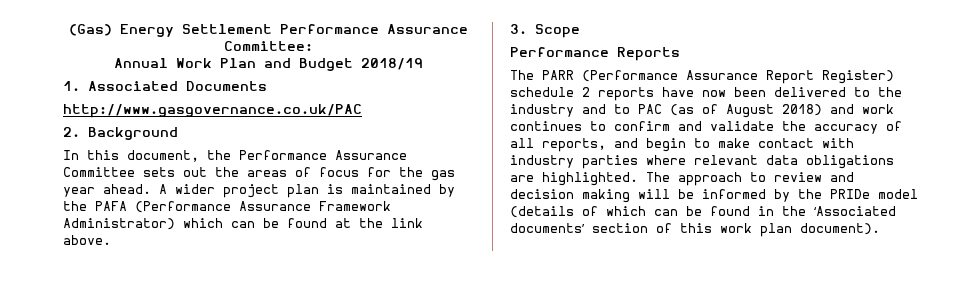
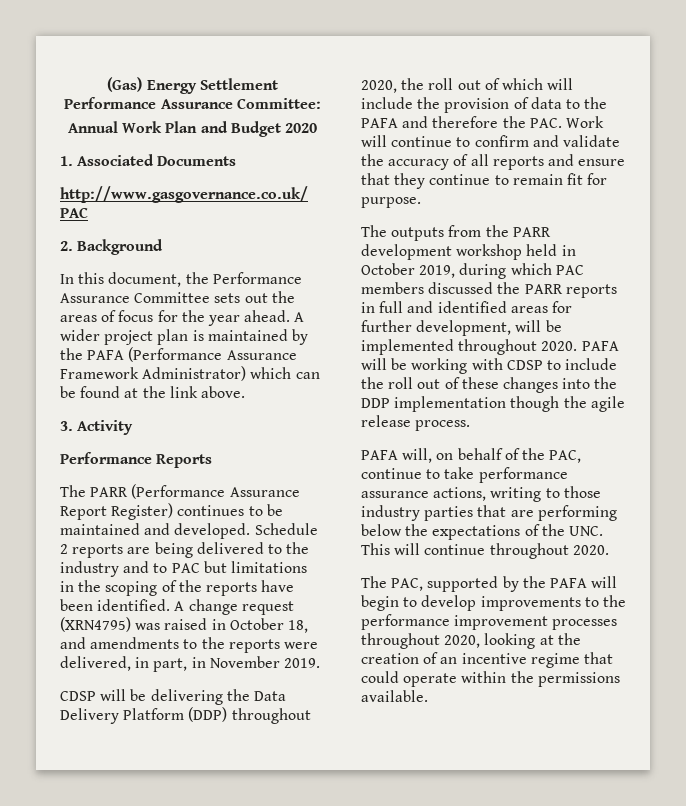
- Annual Work Plan and Budget 2018/19
+ Annual Work Plan and Budget 2020
- In this document, the Performance Assurance Committee sets out the areas of focus for the gas year ahead.
+ In this document, the Performance Assurance Committee sets out the areas of focus for the year ahead.
- 3. Scope
+ 3. Activity
- The PARR (Performance Assurance Report Register) schedule 2 reports have now been delivered to the industry and to PAC (as of August 2018) and work continues to confirm and validate the accuracy of all reports, and begin to make contact with industry parties where relevant data obligations are highlighted. The approach to review and decision making will be informed by the PRIDe model (details of which can be found in the ‘Associated documents’ section of this work plan document).
+ The PARR (Performance Assurance Report Register) continues to be maintained and developed. Schedule 2 reports are being delivered to the industry and to PAC but limitations in the scoping of the reports have been identified. A change request (XRN4795) was raised in October 18, and amendments to the reports were delivered, in part, in November 2019.
+ CDSP will be delivering the Data Delivery Platform (DDP) throughout 2020, the roll out of which will include the provision of data to the PAFA and therefore the PAC. Work will continue to confirm and validate the accuracy of all reports and ensure that they continue to remain fit for purpose.
+ The outputs from the PARR development workshop held in October 2019, during which PAC members discussed the PARR reports in full and identified areas for further development, will be implemented throughout 2020. PAFA will be working with CDSP to include the roll out of these changes into the DDP implementation though the agile release process.
+ PAFA will, on behalf of the PAC, continue to take performance assurance actions, writing to those industry parties that are performing below the expectations of the UNC. This will continue throughout 2020.
+ The PAC, supported by the PAFA will begin to develop improvements to the performance improvement processes throughout 2020, looking at the creation of an incentive regime that could operate within the permissions available.

